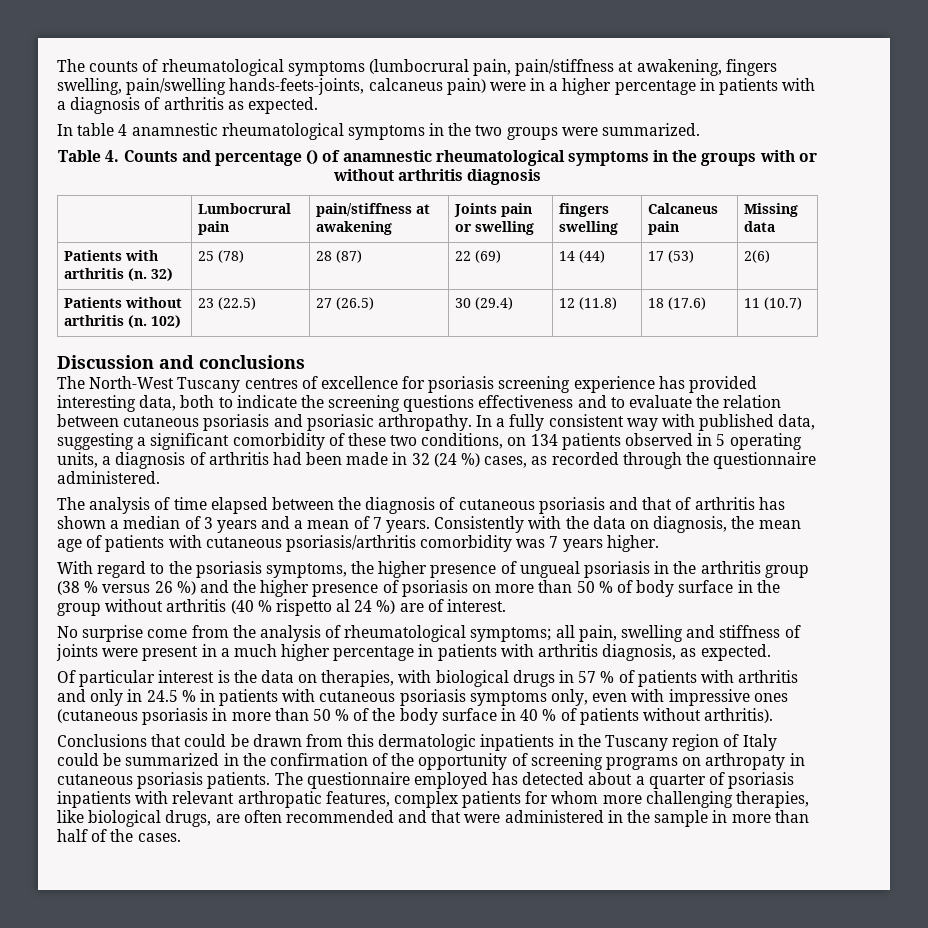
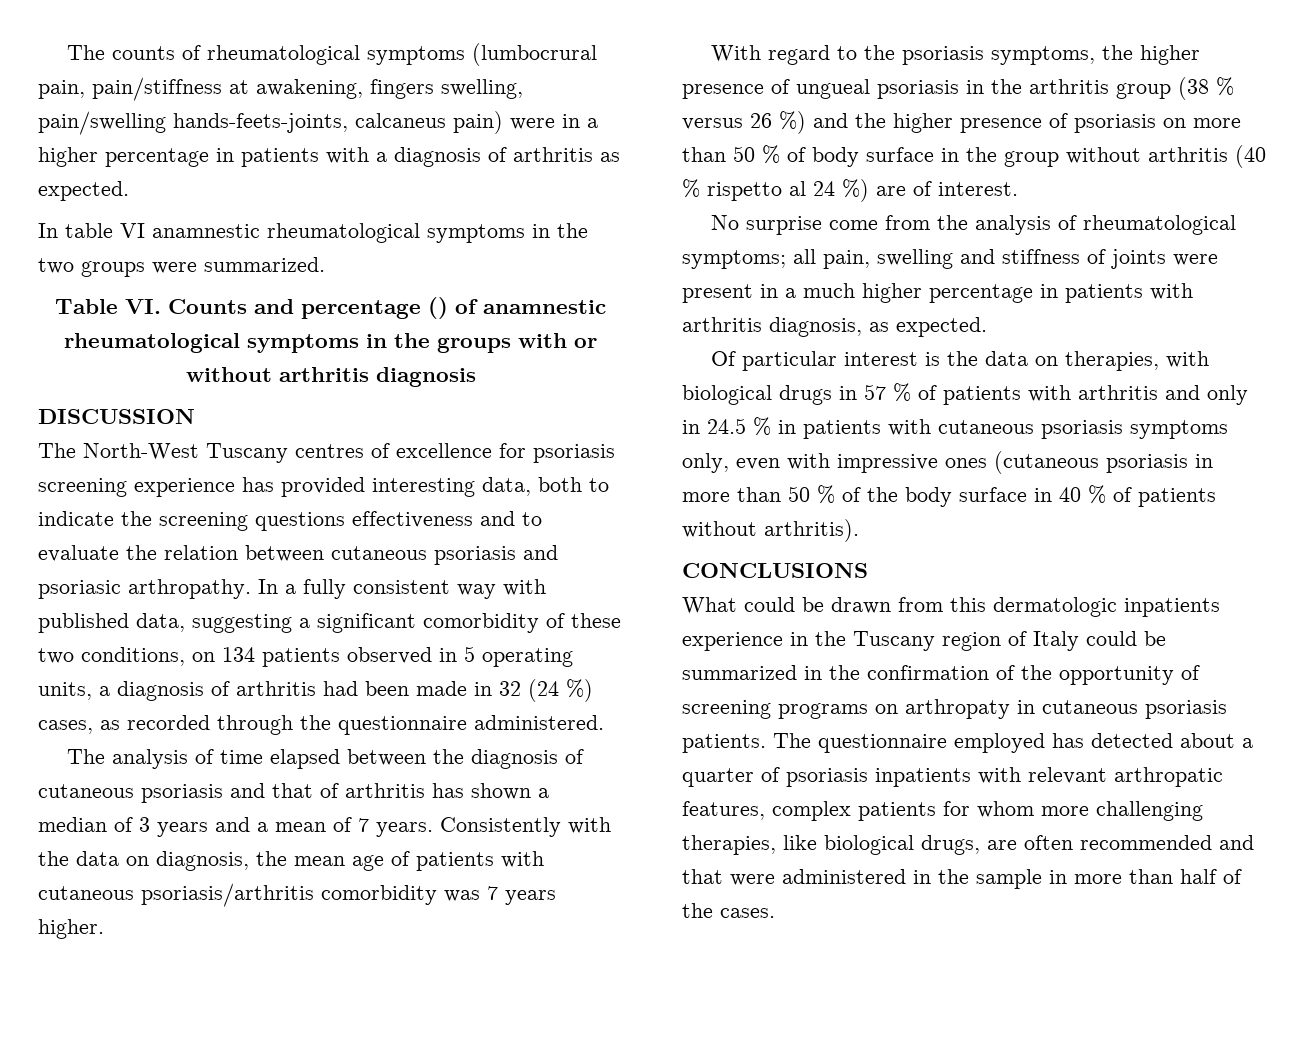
- In table 4 anamnestic rheumatological symptoms in the two groups were summarized.
+ In table VI anamnestic rheumatological symptoms in the two groups were summarized.
- Table 4. Counts and percentage () of anamnestic rheumatological symptoms in the groups with or without arthritis diagnosis
+ Table VI. Counts and percentage () of anamnestic rheumatological symptoms in the groups with or without arthritis diagnosis
- | Lumbocrural pain | pain/stiffness at awakening | Joints pain or swelling | fingers swelling | Calcaneus pain | Missing data
- Patients with arthritis (n. 32) | 25 (78) | 28 (87) | 22 (69) | 14 (44) | 17 (53) | 2(6)
- Patients without arthritis (n. 102) | 23 (22.5) | 27 (26.5) | 30 (29.4) | 12 (11.8) | 18 (17.6) | 11 (10.7)
- Discussion and conclusions
+ DISCUSSION
- Conclusions that could be drawn from this dermatologic inpatients in the Tuscany region of Italy could be summarized in the confirmation of the opportunity of screening programs on arthropaty in cutaneous psoriasis patients.
+ CONCLUSIONS
+ What could be drawn from this dermatologic inpatients experience in the Tuscany region of Italy could be summarized in the confirmation of the opportunity of screening programs on arthropaty in cutaneous psoriasis patients.

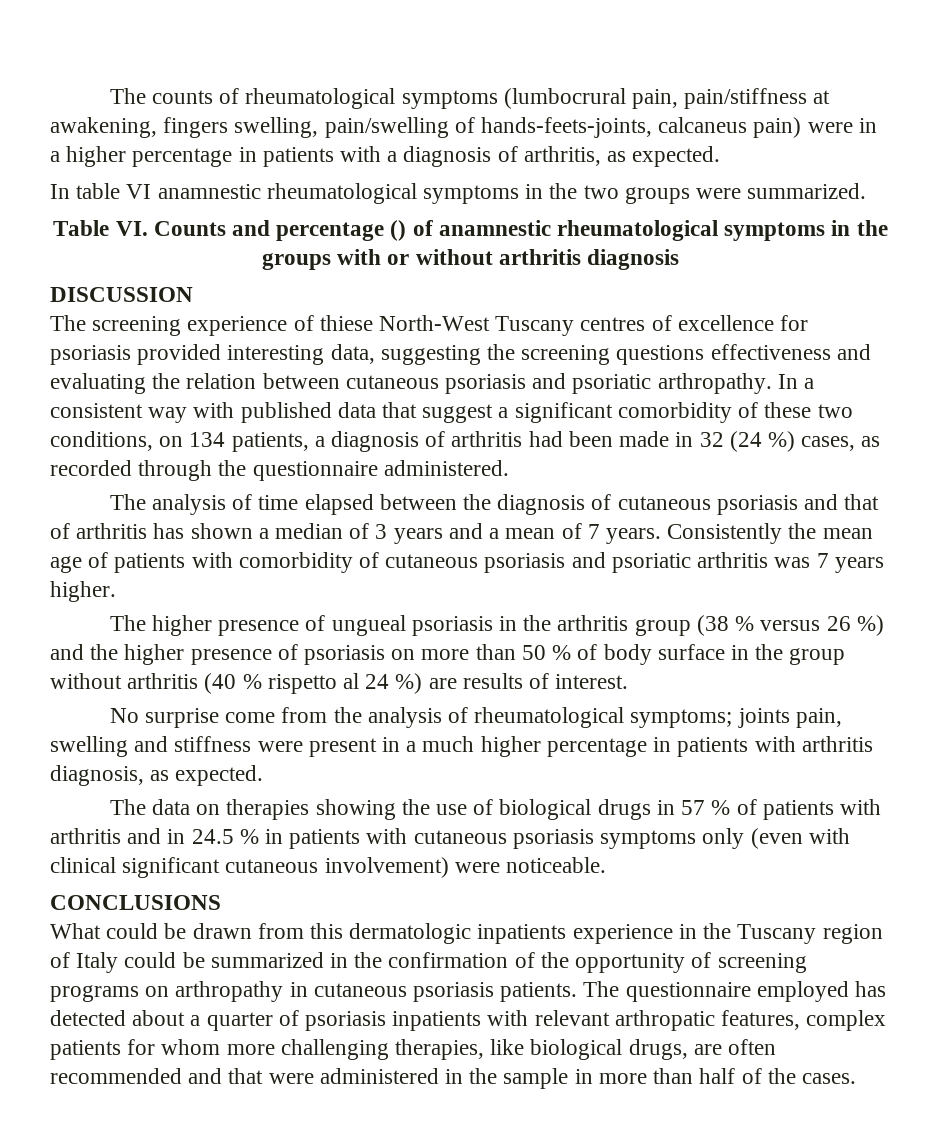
- The counts of rheumatological symptoms (lumbocrural pain, pain/stiffness at awakening, fingers swelling, pain/swelling hands-feets-joints, calcaneus pain) were in a higher percentage in patients with a diagnosis of arthritis as expected.
+ The counts of rheumatological symptoms (lumbocrural pain, pain/stiffness at awakening, fingers swelling, pain/swelling of hands-feets-joints, calcaneus pain) were in a higher percentage in patients with a diagnosis of arthritis, as expected.
- The North-West Tuscany centres of excellence for psoriasis screening experience has provided interesting data, both to indicate the screening questions effectiveness and to evaluate the relation between cutaneous psoriasis and psoriasic arthropathy.
+ The screening experience of thiese North-West Tuscany centres of excellence for psoriasis provided interesting data, suggesting the screening questions effectiveness and evaluating the relation between cutaneous psoriasis and psoriatic arthropathy.
- In a fully consistent way with published data, suggesting a significant comorbidity of these two conditions, on 134 patients observed in 5 operating units, a diagnosis of arthritis had been made in 32 (24 %) cases, as recorded through the questionnaire administered.
+ In a consistent way with published data that suggest a significant comorbidity of these two conditions, on 134 patients, a diagnosis of arthritis had been made in 32 (24 %) cases, as recorded through the questionnaire administered.
- Consistently with the data on diagnosis, the mean age of patients with cutaneous psoriasis/arthritis comorbidity was 7 years higher.
- With regard to the psoriasis symptoms, the higher presence of ungueal psoriasis in the arthritis group (38 % versus 26 %) and the higher presence of psoriasis on more than 50 % of body surface in the group without arthritis (40 % rispetto al 24 %) are of interest.
+ Consistently the mean age of patients with comorbidity of cutaneous psoriasis and psoriatic arthritis was 7 years higher.
+ The higher presence of ungueal psoriasis in the arthritis group (38 % versus 26 %) and the higher presence of psoriasis on more than 50 % of body surface in the group without arthritis (40 % rispetto al 24 %) are results of interest.
- No surprise come from the analysis of rheumatological symptoms; all pain, swelling and stiffness of joints were present in a much higher percentage in patients with arthritis diagnosis, as expected.
+ No surprise come from the analysis of rheumatological symptoms; joints pain, swelling and stiffness were present in a much higher percentage in patients with arthritis diagnosis, as expected.
- Of particular interest is the data on therapies, with biological drugs in 57 % of patients with arthritis and only in 24.5 % in patients with cutaneous psoriasis symptoms only, even with impressive ones (cutaneous psoriasis in more than 50 % of the body surface in 40 % of patients without arthritis).
+ The data on therapies showing the use of biological drugs in 57 % of patients with arthritis and in 24.5 % in patients with cutaneous psoriasis symptoms only (even with clinical significant cutaneous involvement) were noticeable.
- What could be drawn from this dermatologic inpatients experience in the Tuscany region of Italy could be summarized in the confirmation of the opportunity of screening programs on arthropaty in cutaneous psoriasis patients.
+ What could be drawn from this dermatologic inpatients experience in the Tuscany region of Italy could be summarized in the confirmation of the opportunity of screening programs on arthropathy in cutaneous psoriasis patients.

